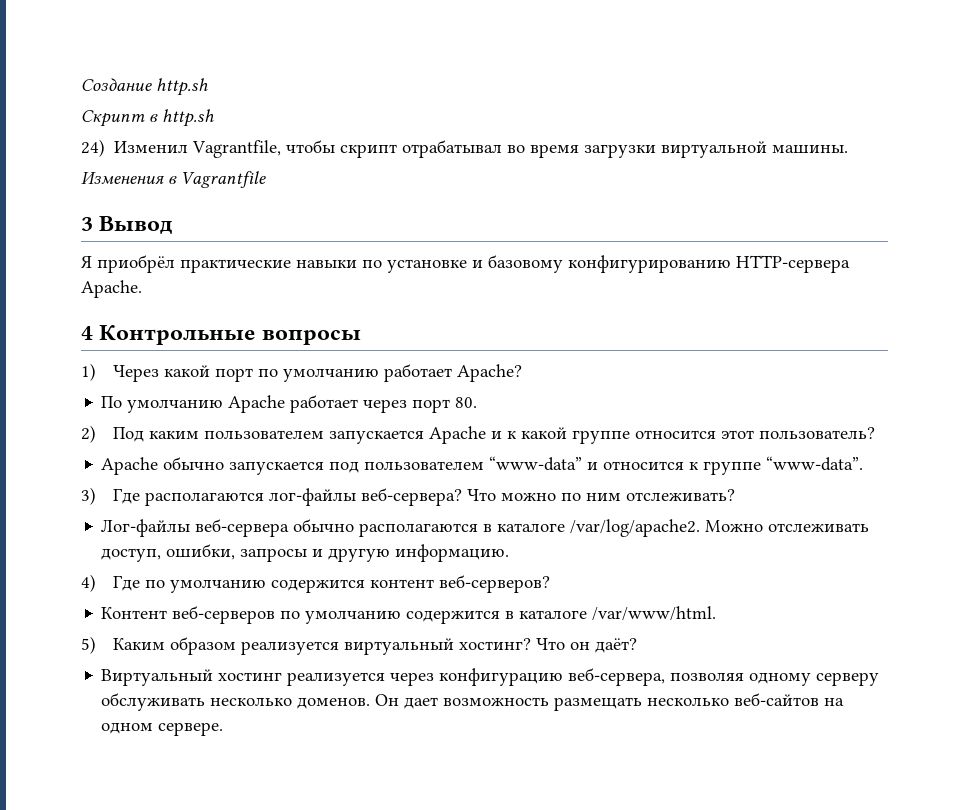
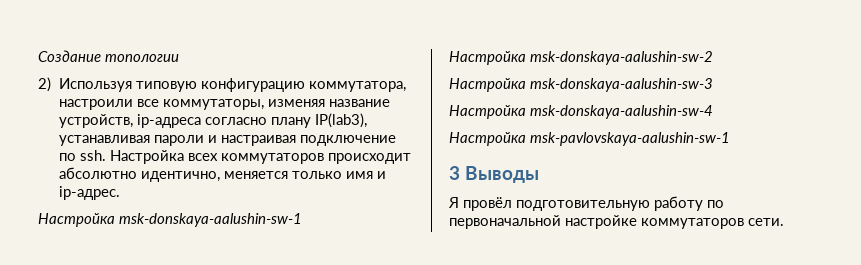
- Создание http.sh
- Скрипт в http.sh
- 24) Изменил Vagrantfile, чтобы скрипт отрабатывал во время загрузки виртуальной машины.
- Изменения в Vagrantfile
+ Создание топологии
+ 2) Используя типовую конфигурацию коммутатора, настроили все коммутаторы, изменяя название устройств, ip-адреса согласно плану IP(lab3), устанавливая пароли и настраивая подключение по ssh. Настройка всех коммутаторов происходит абсолютно идентично, меняется только имя и ip-адрес.
+ Настройка msk-donskaya-aalushin-sw-1
+ Настройка msk-donskaya-aalushin-sw-2
+ Настройка msk-donskaya-aalushin-sw-3
+ Настройка msk-donskaya-aalushin-sw-4
+ Настройка msk-pavlovskaya-aalushin-sw-1
- 3 Вывод
+ 3 Выводы
- Я приобрёл практические навыки по установке и базовому конфигурированию HTTP-сервера Apache.
- 4 Контрольные вопросы
- 1) Через какой порт по умолчанию работает Apache?
- По умолчанию Apache работает через порт 80.
- 2) Под каким пользователем запускается Apache и к какой группе относится этот пользователь?
- Apache обычно запускается под пользователем “www-data” и относится к группе “www-data”.
- 3) Где располагаются лог-файлы веб-сервера? Что можно по ним отслеживать?
- Лог-файлы веб-сервера обычно располагаются в каталоге /var/log/apache2. Можно отслеживать доступ, ошибки, запросы и другую информацию.
- 4) Где по умолчанию содержится контент веб-серверов?
- Контент веб-серверов по умолчанию содержится в каталоге /var/www/html.
- 5) Каким образом реализуется виртуальный хостинг? Что он даёт?
- Виртуальный хостинг реализуется через конфигурацию веб-сервера, позволяя одному серверу обслуживать несколько доменов. Он дает возможность размещать несколько веб-сайтов на одном сервере.
+ Я провёл подготовительную работу по первоначальной настройке коммутаторов сети.

